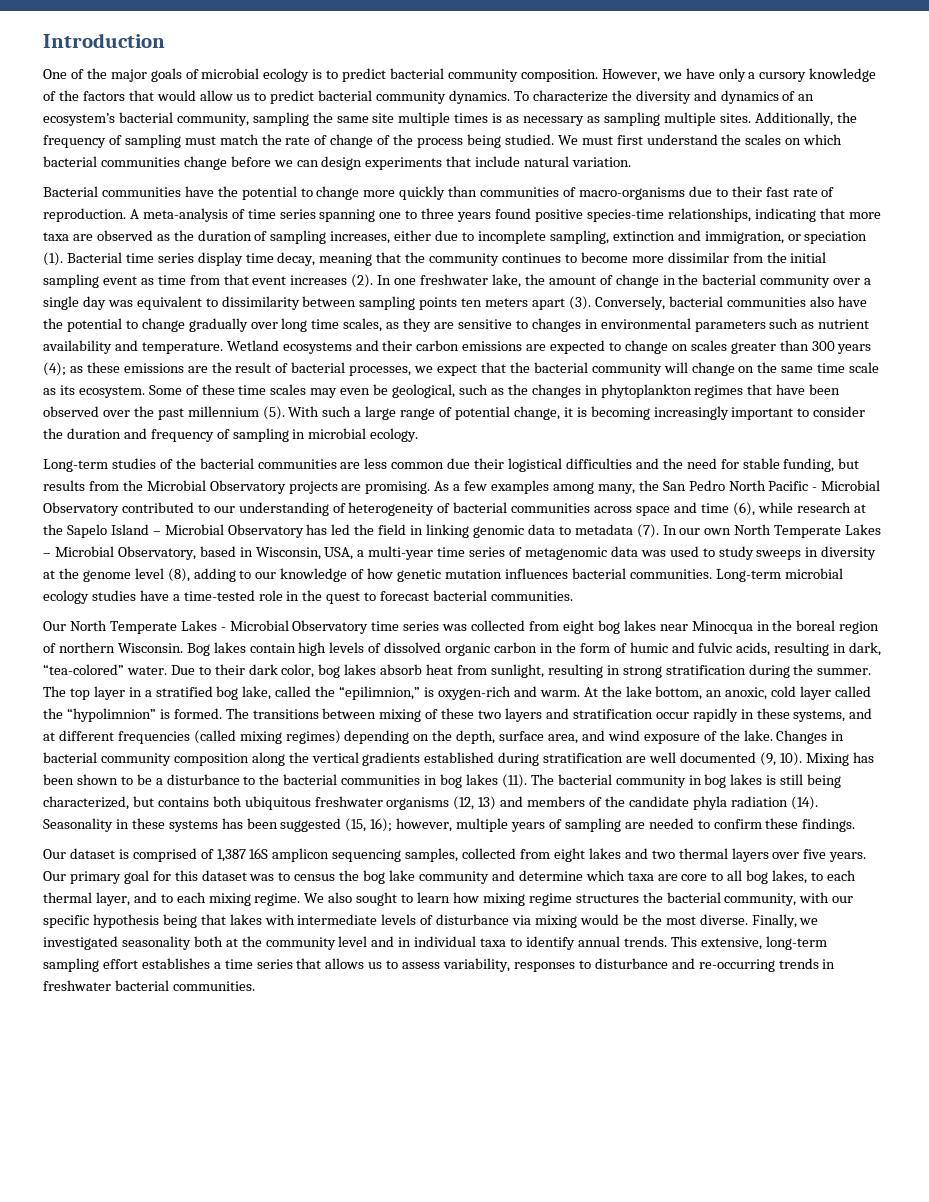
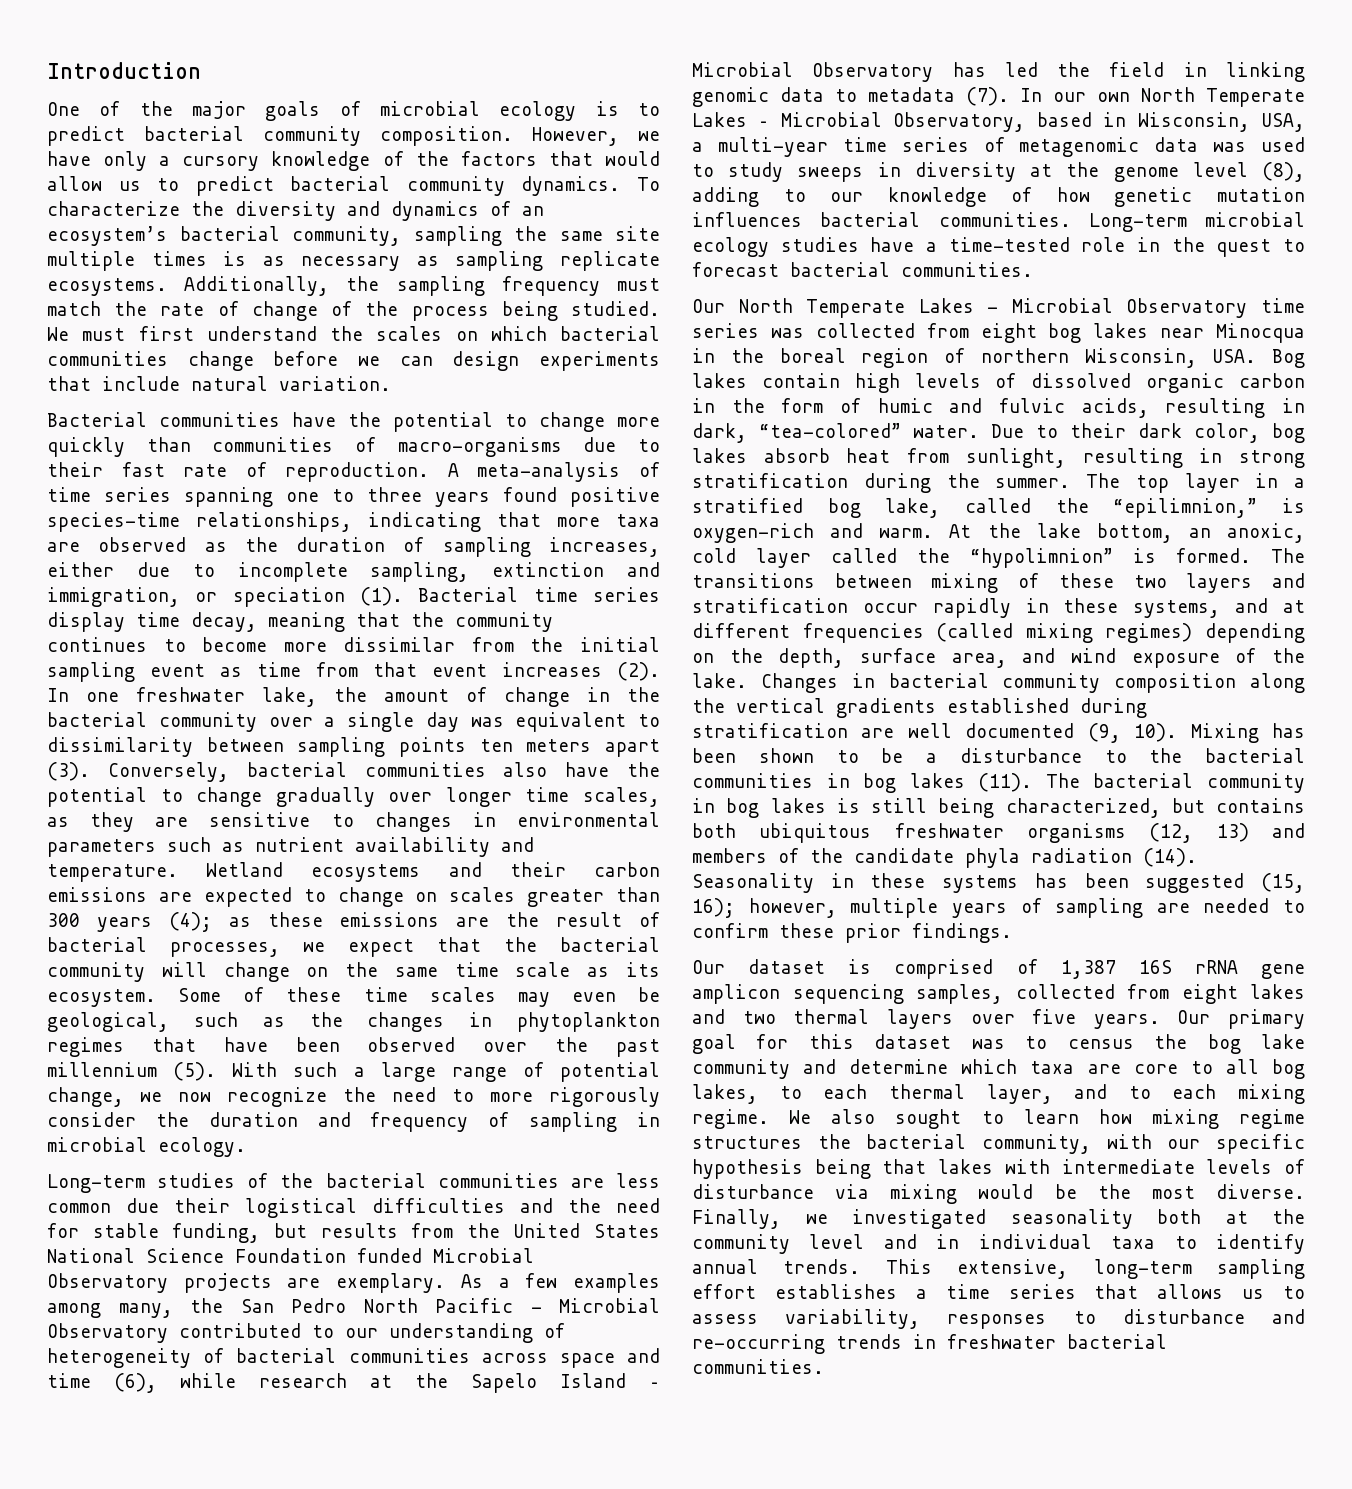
- To characterize the diversity and dynamics of an ecosystem’s bacterial community, sampling the same site multiple times is as necessary as sampling multiple sites. Additionally, the frequency of sampling must match the rate of change of the process being studied.
+ To characterize the diversity and dynamics of an ecosystem’s bacterial community, sampling the same site multiple times is as necessary as sampling replicate ecosystems. Additionally, the sampling frequency must match the rate of change of the process being studied.
- Conversely, bacterial communities also have the potential to change gradually over long time scales, as they are sensitive to changes in environmental parameters such as nutrient availability and temperature.
+ Conversely, bacterial communities also have the potential to change gradually over longer time scales, as they are sensitive to changes in environmental parameters such as nutrient availability and temperature.
- With such a large range of potential change, it is becoming increasingly important to consider the duration and frequency of sampling in microbial ecology.
+ With such a large range of potential change, we now recognize the need to more rigorously consider the duration and frequency of sampling in microbial ecology.
- Long-term studies of the bacterial communities are less common due their logistical difficulties and the need for stable funding, but results from the Microbial Observatory projects are promising.
+ Long-term studies of the bacterial communities are less common due their logistical difficulties and the need for stable funding, but results from the United States National Science Foundation funded Microbial Observatory projects are exemplary.
- Our North Temperate Lakes - Microbial Observatory time series was collected from eight bog lakes near Minocqua in the boreal region of northern Wisconsin. Bog lakes contain high levels of dissolved organic carbon in the form of humic and fulvic acids, resulting in dark, “tea-colored” water.
+ Our North Temperate Lakes - Microbial Observatory time series was collected from eight bog lakes near Minocqua in the boreal region of northern Wisconsin, USA. Bog lakes contain high levels of dissolved organic carbon in the form of humic and fulvic acids, resulting in dark, “tea-colored” water.
- Seasonality in these systems has been suggested (15, 16); however, multiple years of sampling are needed to confirm these findings.
+ Seasonality in these systems has been suggested (15, 16); however, multiple years of sampling are needed to confirm these prior findings.
- Our dataset is comprised of 1,387 16S amplicon sequencing samples, collected from eight lakes and two thermal layers over five years.
+ Our dataset is comprised of 1,387 16S rRNA gene amplicon sequencing samples, collected from eight lakes and two thermal layers over five years.

